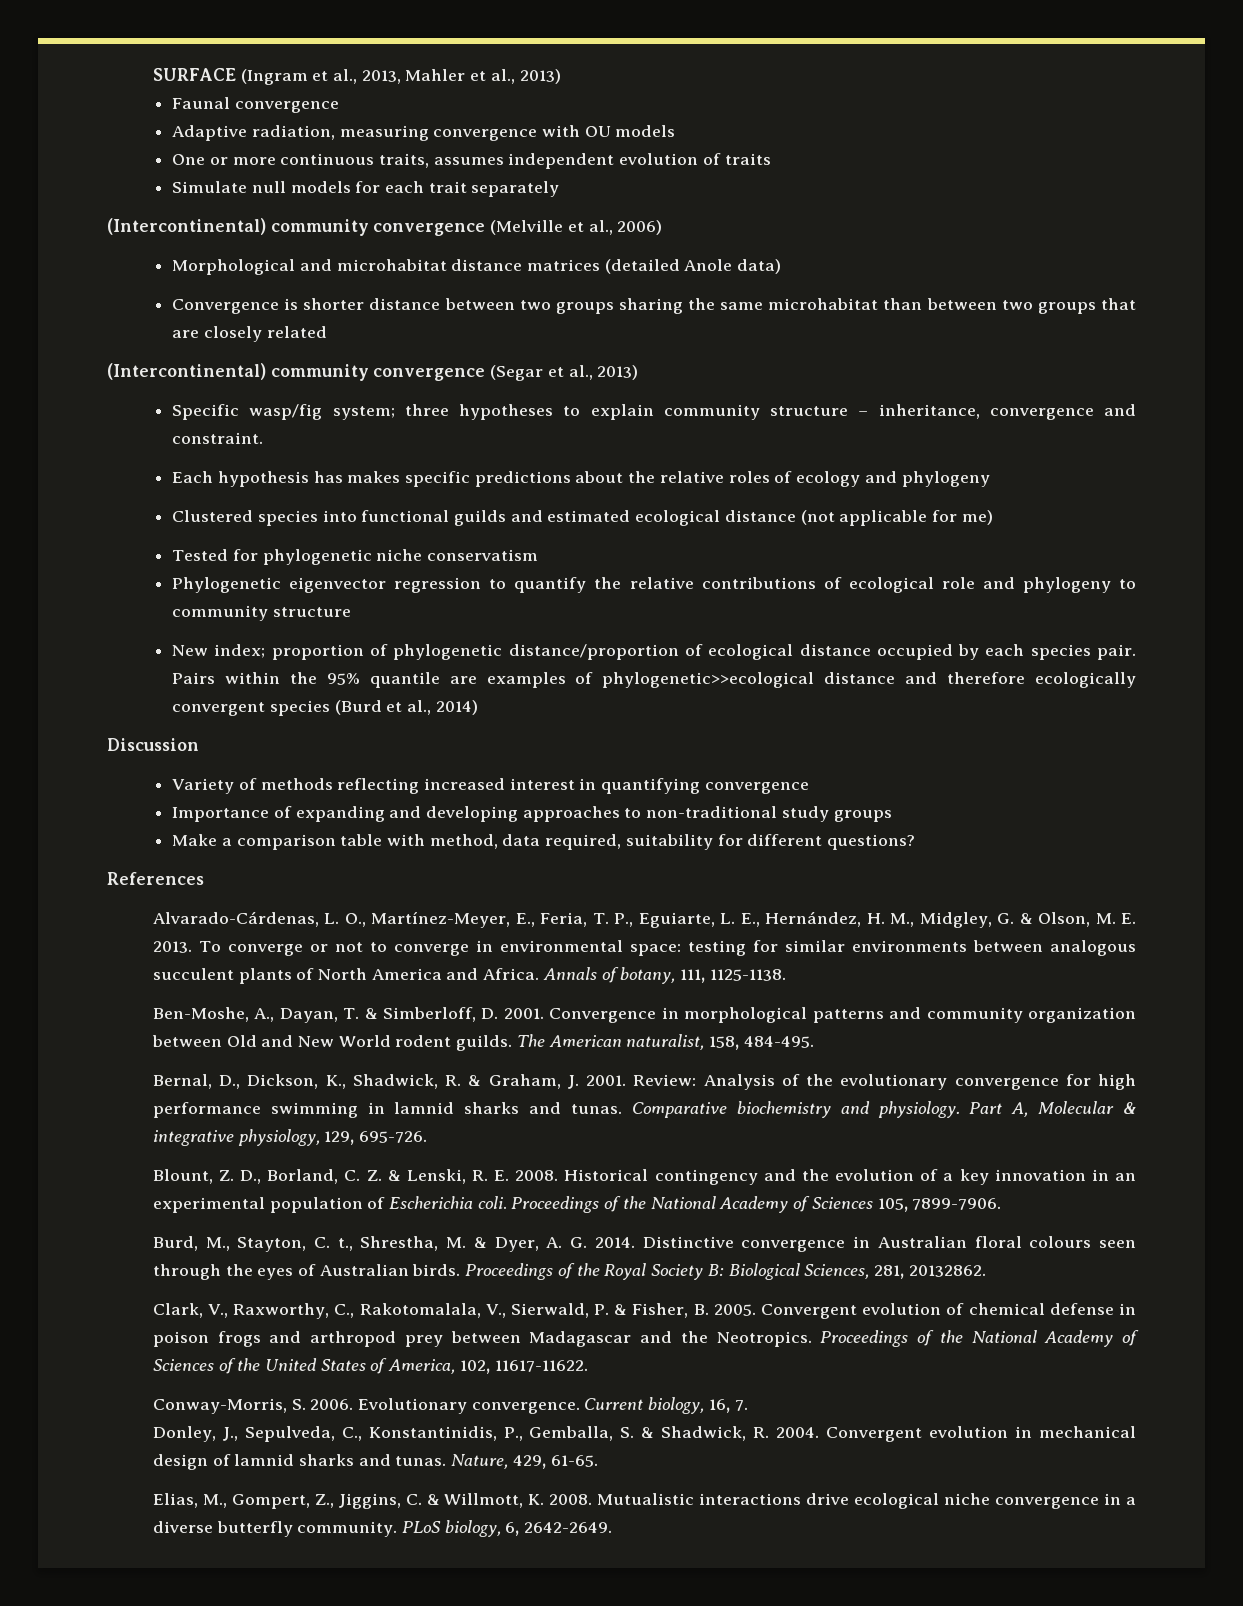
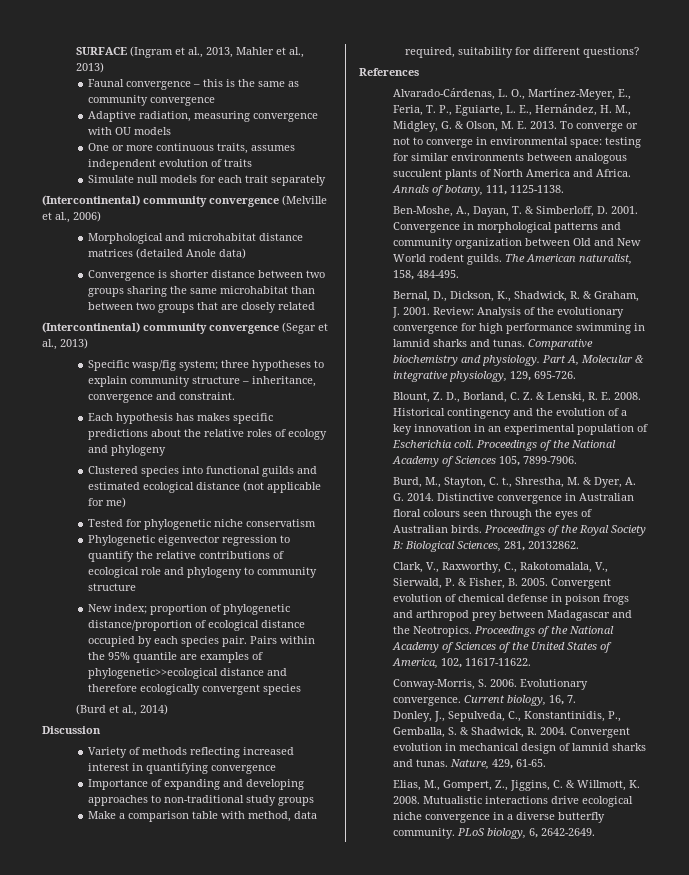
- Faunal convergence
+ Faunal convergence – this is the same as community convergence
- Pairs within the 95% quantile are examples of phylogenetic>>ecological distance and therefore ecologically convergent species (Burd et al., 2014)
+ Pairs within the 95% quantile are examples of phylogenetic>>ecological distance and therefore ecologically convergent species
+ (Burd et al., 2014)

